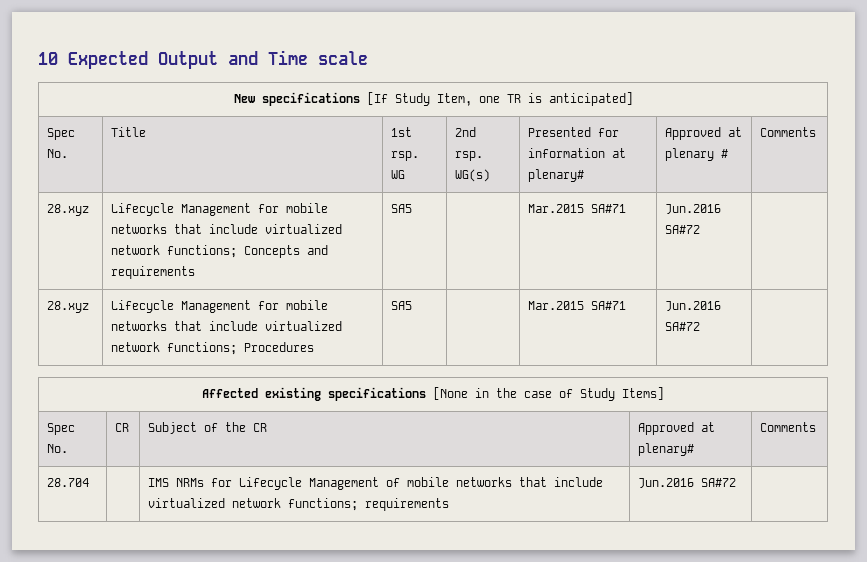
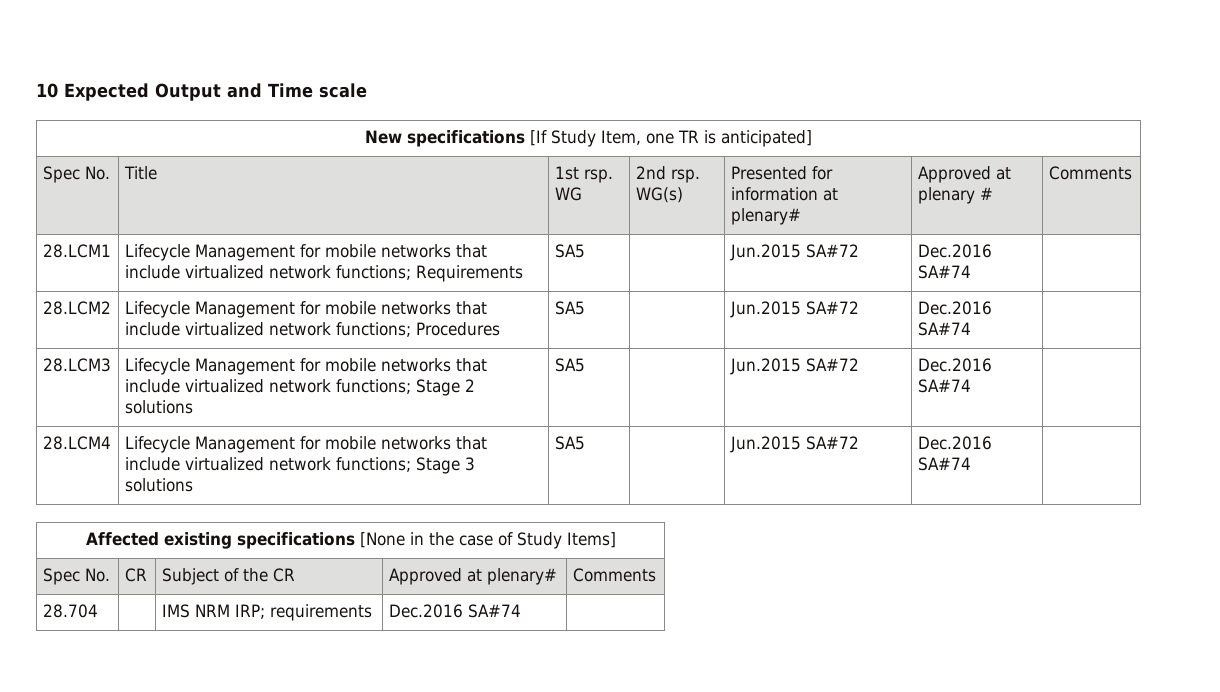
- 28.xyz | Lifecycle Management for mobile networks that include virtualized network functions; Concepts and requirements | SA5 | | Mar.2015 SA#71 | Jun.2016 SA#72 |
- 28.xyz | Lifecycle Management for mobile networks that include virtualized network functions; Procedures | SA5 | | Mar.2015 SA#71 | Jun.2016 SA#72 |
+ 28.LCM1 | Lifecycle Management for mobile networks that include virtualized network functions; Requirements | SA5 | | Jun.2015 SA#72 | Dec.2016 SA#74 |
+ 28.LCM2 | Lifecycle Management for mobile networks that include virtualized network functions; Procedures | SA5 | | Jun.2015 SA#72 | Dec.2016 SA#74 |
+ 28.LCM3 | Lifecycle Management for mobile networks that include virtualized network functions; Stage 2 solutions | SA5 | | Jun.2015 SA#72 | Dec.2016 SA#74 |
+ 28.LCM4 | Lifecycle Management for mobile networks that include virtualized network functions; Stage 3 solutions | SA5 | | Jun.2015 SA#72 | Dec.2016 SA#74 |
- 28.704 | | IMS NRMs for Lifecycle Management of mobile networks that include virtualized network functions; requirements | Jun.2016 SA#72 |
+ 28.704 | | IMS NRM IRP; requirements | Dec.2016 SA#74 |

